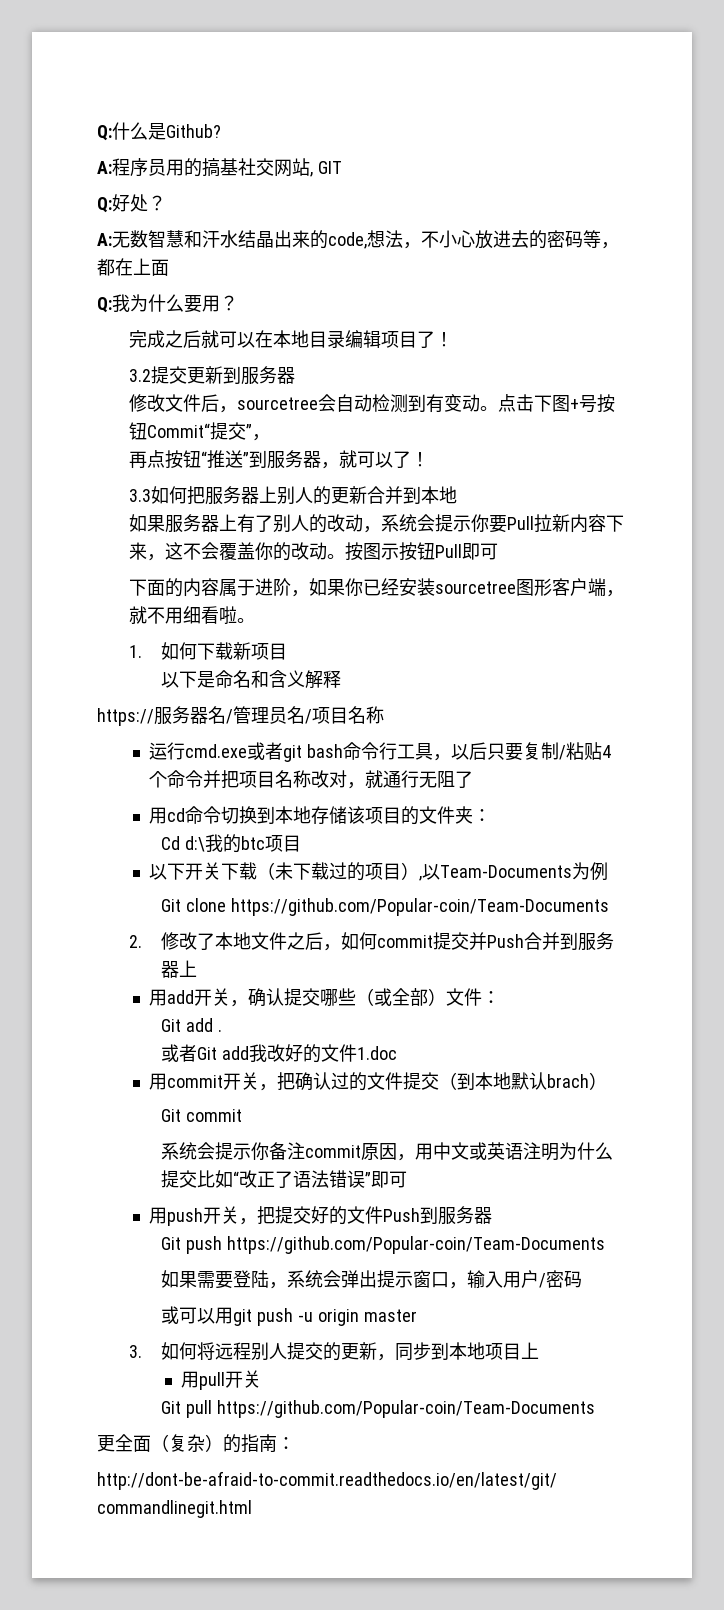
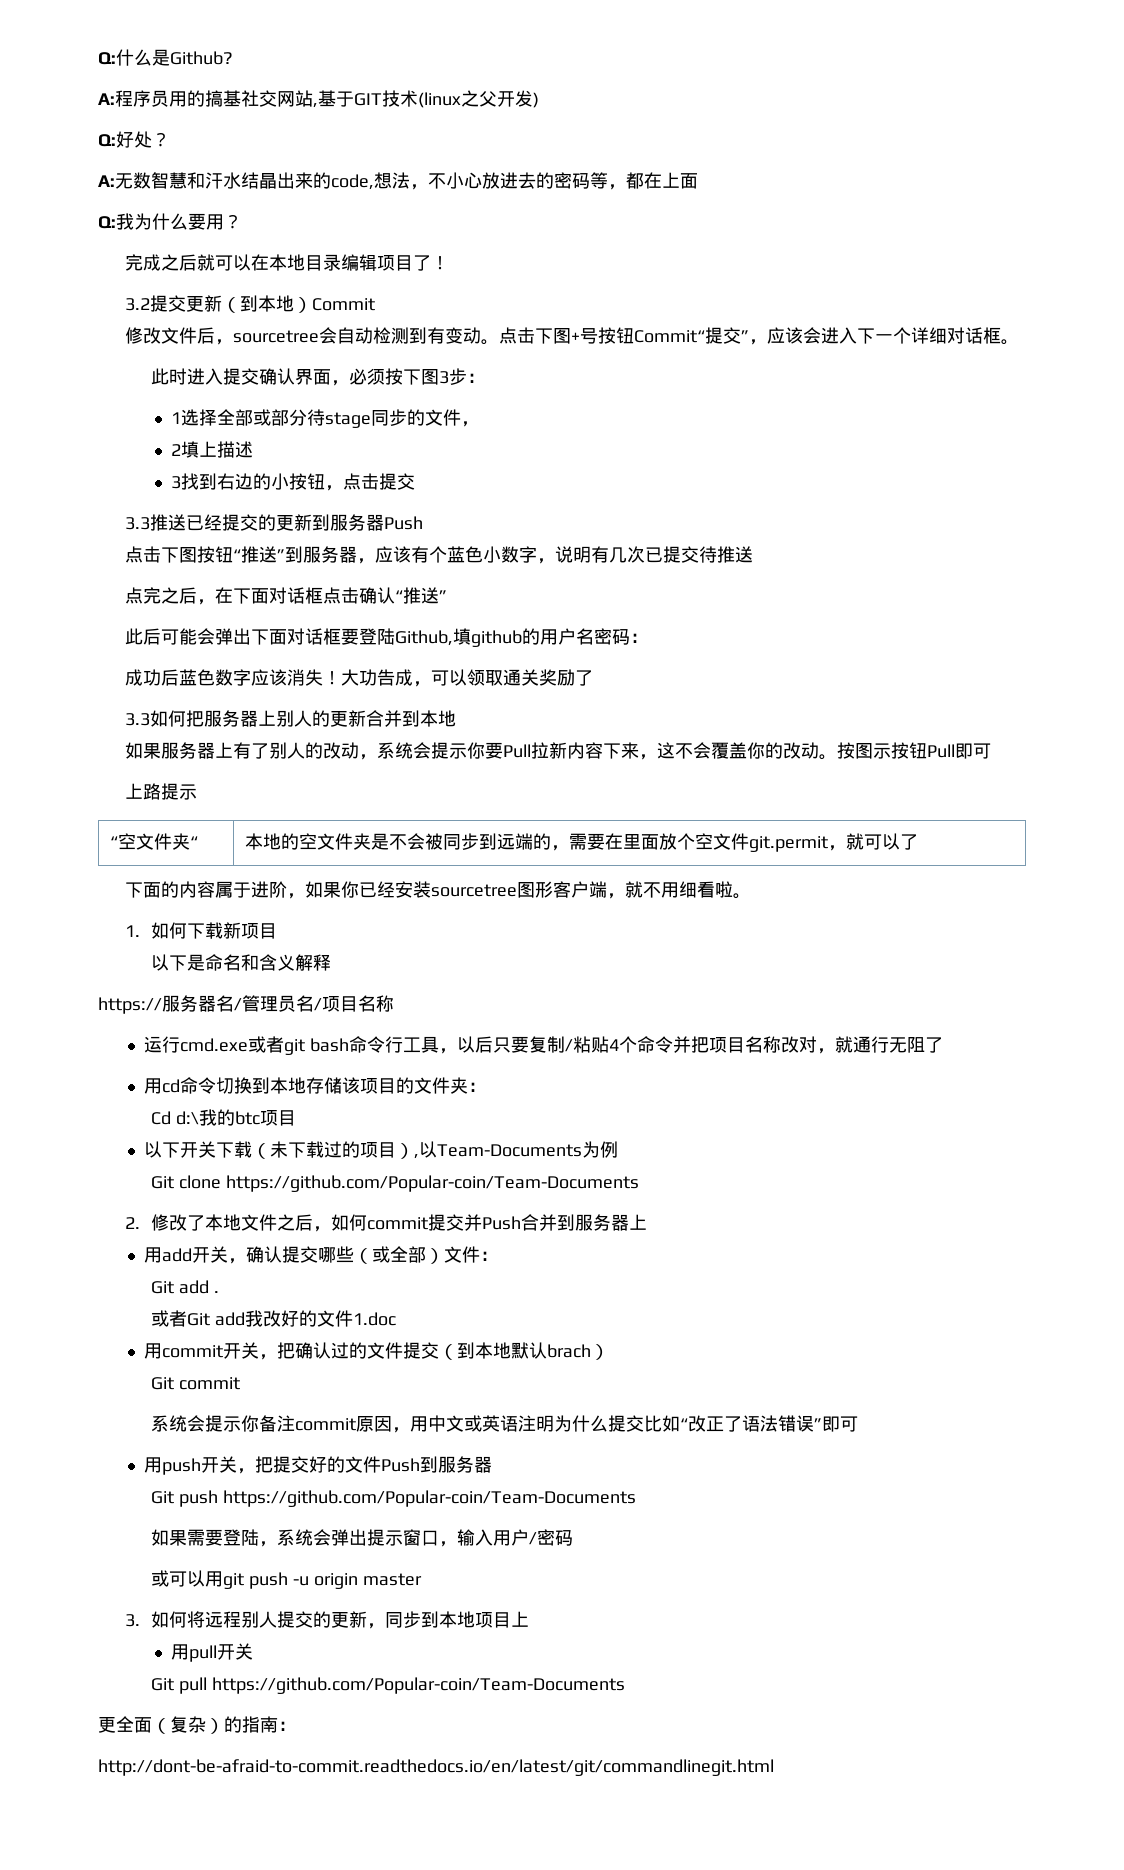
- A:程序员用的搞基社交网站, GIT
+ A:程序员用的搞基社交网站,基于GIT技术(linux之父开发)
- 3.2提交更新到服务器
+ 3.2提交更新（到本地）Commit
- 点击下图+号按钮Commit“提交”，
- 再点按钮“推送”到服务器，就可以了！
+ 点击下图+号按钮Commit“提交”，应该会进入下一个详细对话框。
+ 此时进入提交确认界面，必须按下图3步：
+ 1选择全部或部分待stage同步的文件，
+ 2填上描述
+ 3找到右边的小按钮，点击提交
+ 3.3推送已经提交的更新到服务器Push
+ 点击下图按钮“推送”到服务器，应该有个蓝色小数字，说明有几次已提交待推送
+ 点完之后，在下面对话框点击确认“推送”
+ 此后可能会弹出下面对话框要登陆Github,填github的用户名密码：
+ 成功后蓝色数字应该消失！大功告成，可以领取通关奖励了
+ 上路提示
+ “空文件夹“ | 本地的空文件夹是不会被同步到远端的，需要在里面放个空文件git.permit，就可以了

